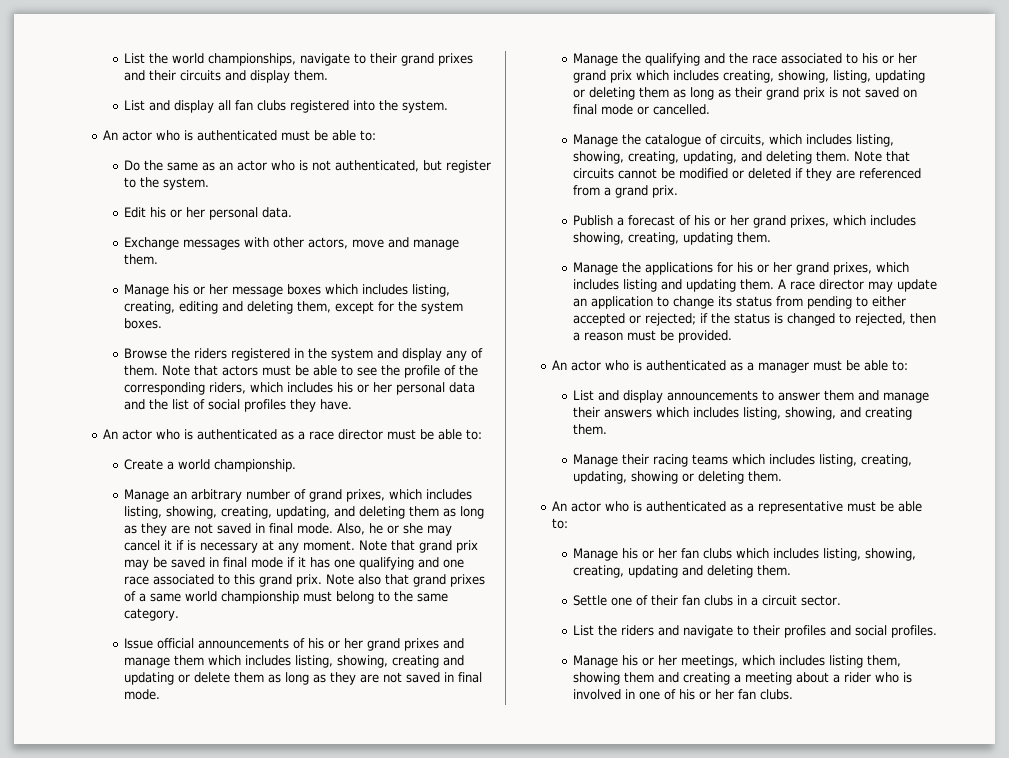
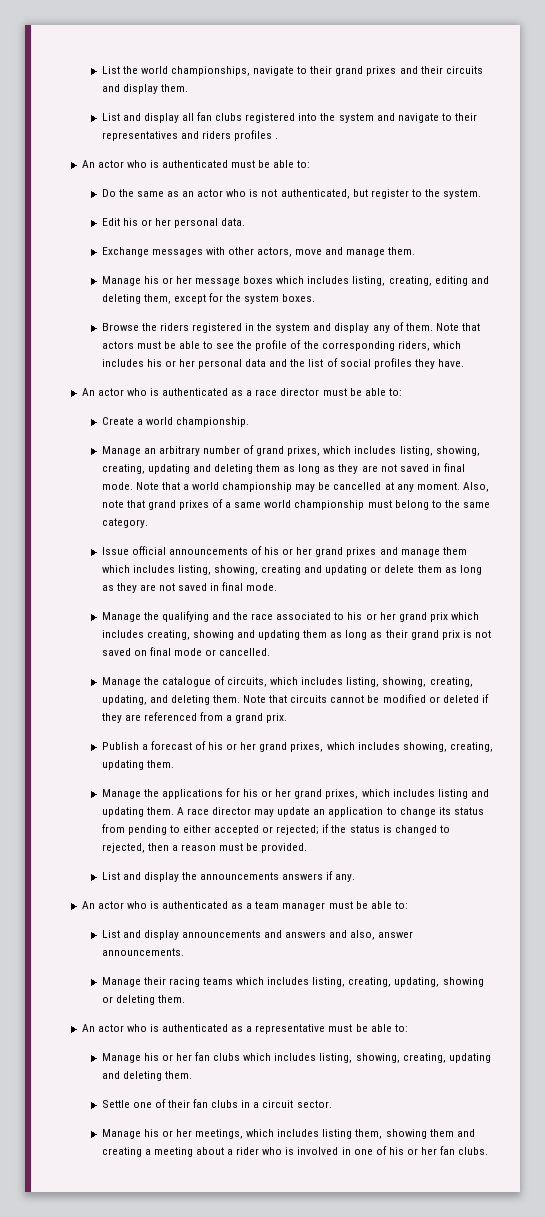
- List and display all fan clubs registered into the system.
+ List and display all fan clubs registered into the system and navigate to their representatives and riders profiles .
- Manage an arbitrary number of grand prixes, which includes listing, showing, creating, updating, and deleting them as long as they are not saved in final mode.
+ Manage an arbitrary number of grand prixes, which includes listing, showing, creating, updating and deleting them as long as they are not saved in final mode.
- Also, he or she may cancel it if is necessary at any moment. Note that grand prix may be saved in final mode if it has one qualifying and one race associated to this grand prix. Note also that grand prixes of a same world championship must belong to the same category.
+ Note that a world championship may be cancelled at any moment. Also, note that grand prixes of a same world championship must belong to the same category.
- Manage the qualifying and the race associated to his or her grand prix which includes creating, showing, listing, updating or deleting them as long as their grand prix is not saved on final mode or cancelled.
+ Manage the qualifying and the race associated to his or her grand prix which includes creating, showing and updating them as long as their grand prix is not saved on final mode or cancelled.
- An actor who is authenticated as a manager must be able to:
+ List and display the announcements answers if any.
+ An actor who is authenticated as a team manager must be able to:
- List and display announcements to answer them and manage their answers which includes listing, showing, and creating them.
+ List and display announcements and answers and also, answer announcements.
- List the riders and navigate to their profiles and social profiles.

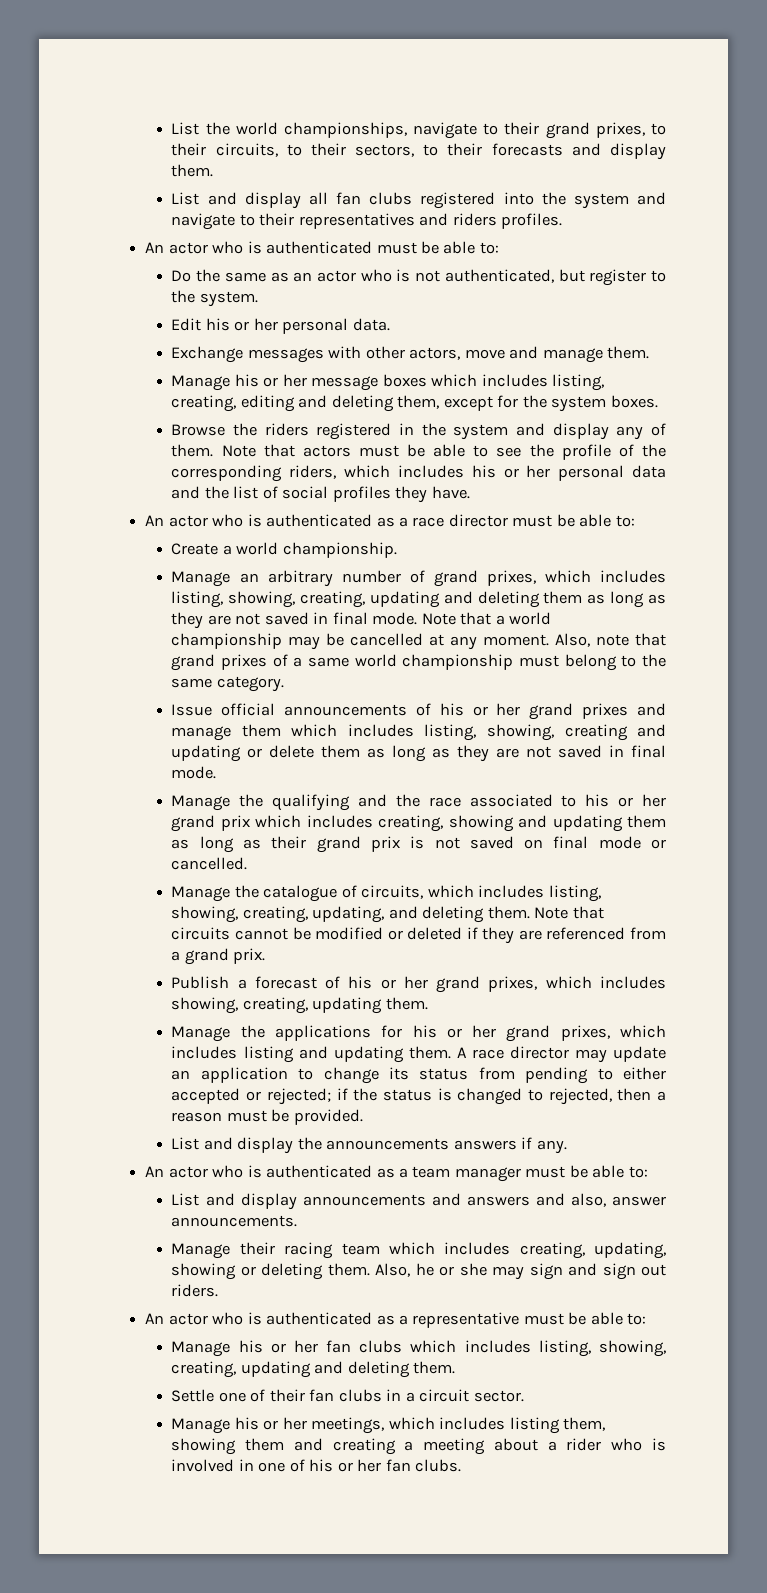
- List the world championships, navigate to their grand prixes and their circuits and display them.
+ List the world championships, navigate to their grand prixes, to their circuits, to their sectors, to their forecasts and display them.
- List and display all fan clubs registered into the system and navigate to their representatives and riders profiles .
+ List and display all fan clubs registered into the system and navigate to their representatives and riders profiles.
- Manage their racing teams which includes listing, creating, updating, showing or deleting them.
+ Manage their racing team which includes creating, updating, showing or deleting them. Also, he or she may sign and sign out riders.

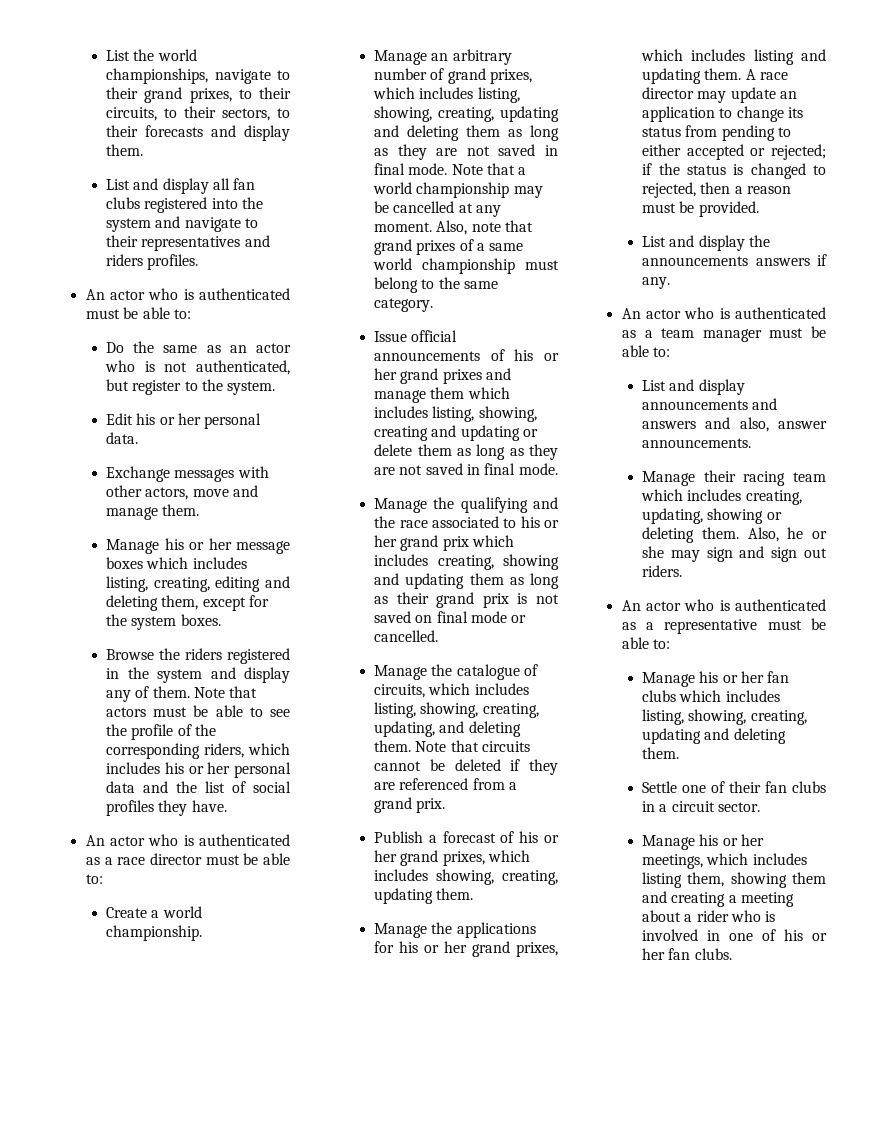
- Note that circuits cannot be modified or deleted if they are referenced from a grand prix.
+ Note that circuits cannot be deleted if they are referenced from a grand prix.

